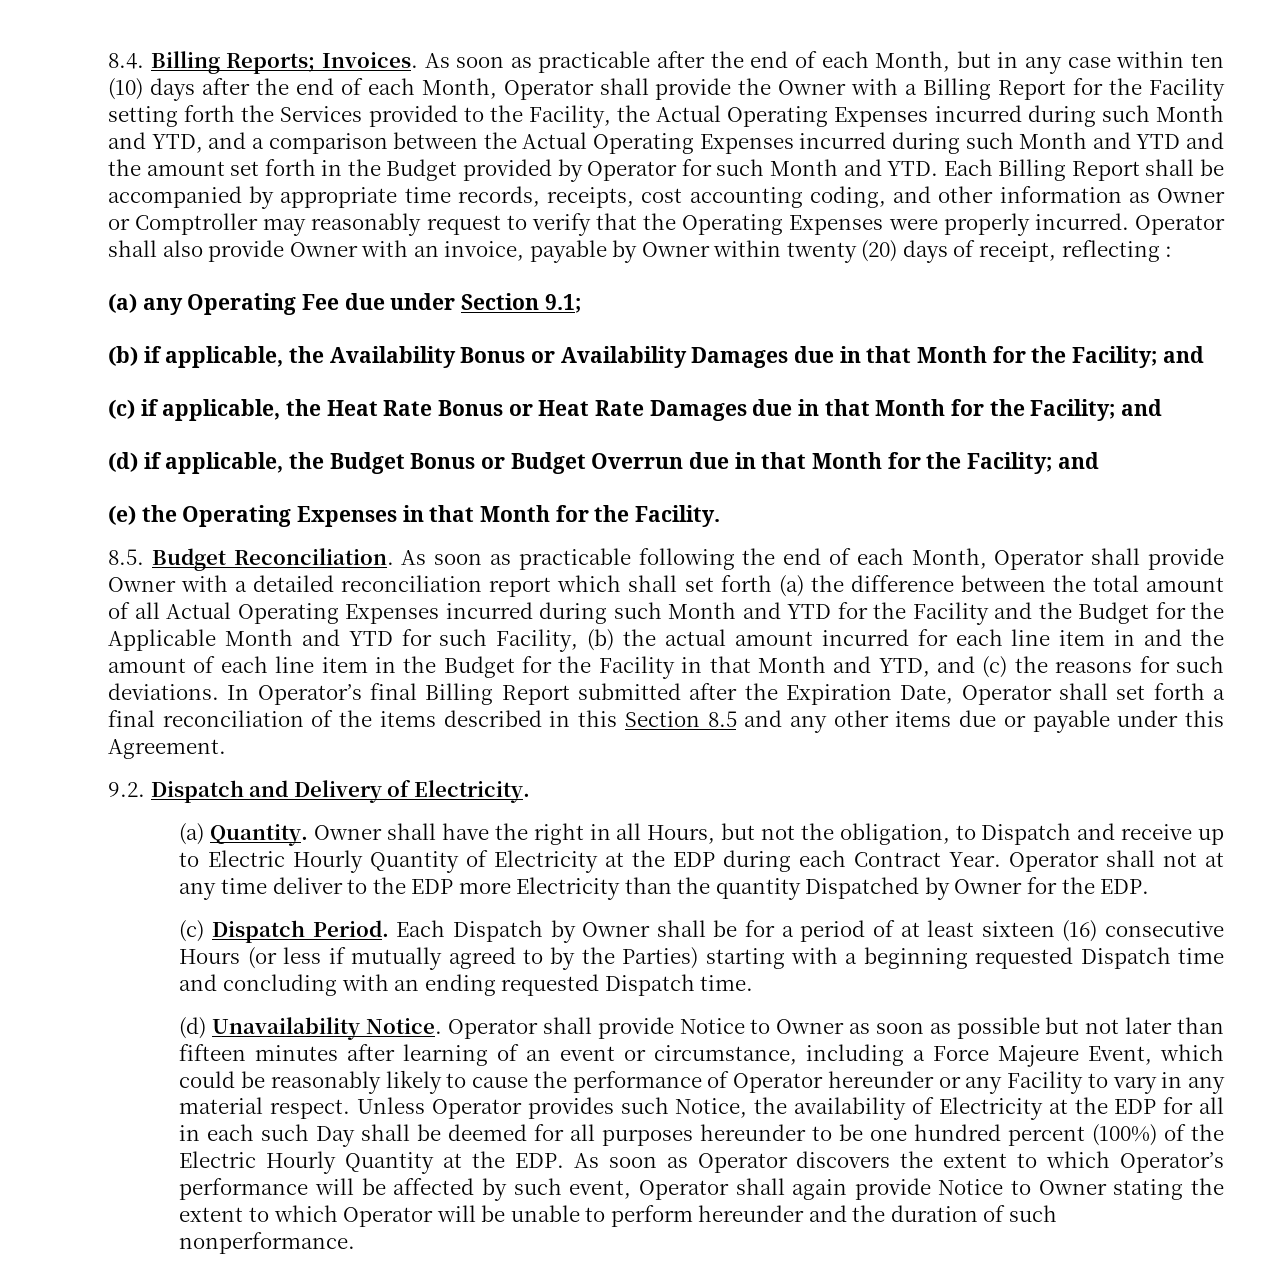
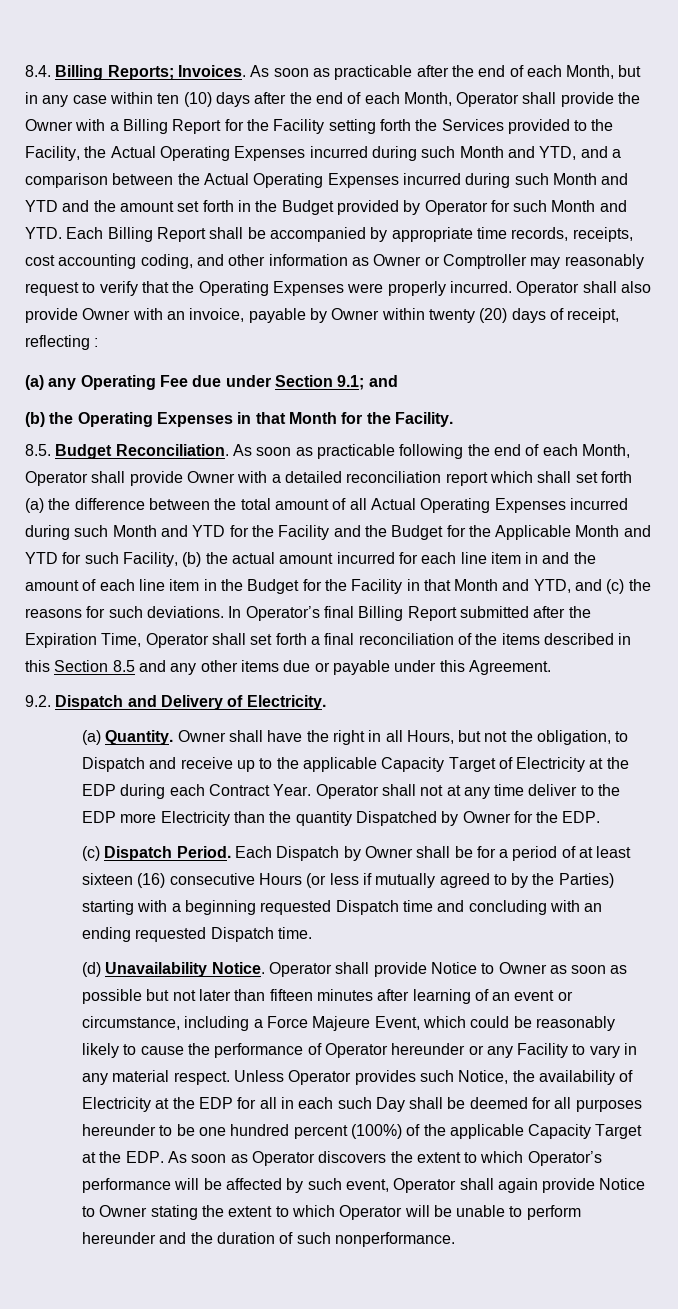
- (a) any Operating Fee due under Section 9.1;
- (b) if applicable, the Availability Bonus or Availability Damages due in that Month for the Facility; and
- (c) if applicable, the Heat Rate Bonus or Heat Rate Damages due in that Month for the Facility; and
- (d) if applicable, the Budget Bonus or Budget Overrun due in that Month for the Facility; and
- (e) the Operating Expenses in that Month for the Facility.
+ (a) any Operating Fee due under Section 9.1; and
+ (b) the Operating Expenses in that Month for the Facility.
- In Operator’s final Billing Report submitted after the Expiration Date, Operator shall set forth a final reconciliation of the items described in this Section 8.5 and any other items due or payable under this Agreement.
+ In Operator’s final Billing Report submitted after the Expiration Time, Operator shall set forth a final reconciliation of the items described in this Section 8.5 and any other items due or payable under this Agreement.
- Owner shall have the right in all Hours, but not the obligation, to Dispatch and receive up to Electric Hourly Quantity of Electricity at the EDP during each Contract Year.
+ Owner shall have the right in all Hours, but not the obligation, to Dispatch and receive up to the applicable Capacity Target of Electricity at the EDP during each Contract Year.
- Unless Operator provides such Notice, the availability of Electricity at the EDP for all in each such Day shall be deemed for all purposes hereunder to be one hundred percent (100%) of the Electric Hourly Quantity at the EDP. As soon as Operator discovers the extent to which Operator’s performance will be affected by such event, Operator shall again provide Notice to Owner stating the extent to which Operator will be unable to perform hereunder and the duration of such nonperformance.
+ Unless Operator provides such Notice, the availability of Electricity at the EDP for all in each such Day shall be deemed for all purposes hereunder to be one hundred percent (100%) of the applicable Capacity Target at the EDP. As soon as Operator discovers the extent to which Operator’s performance will be affected by such event, Operator shall again provide Notice to Owner stating the extent to which Operator will be unable to perform hereunder and the duration of such nonperformance.

